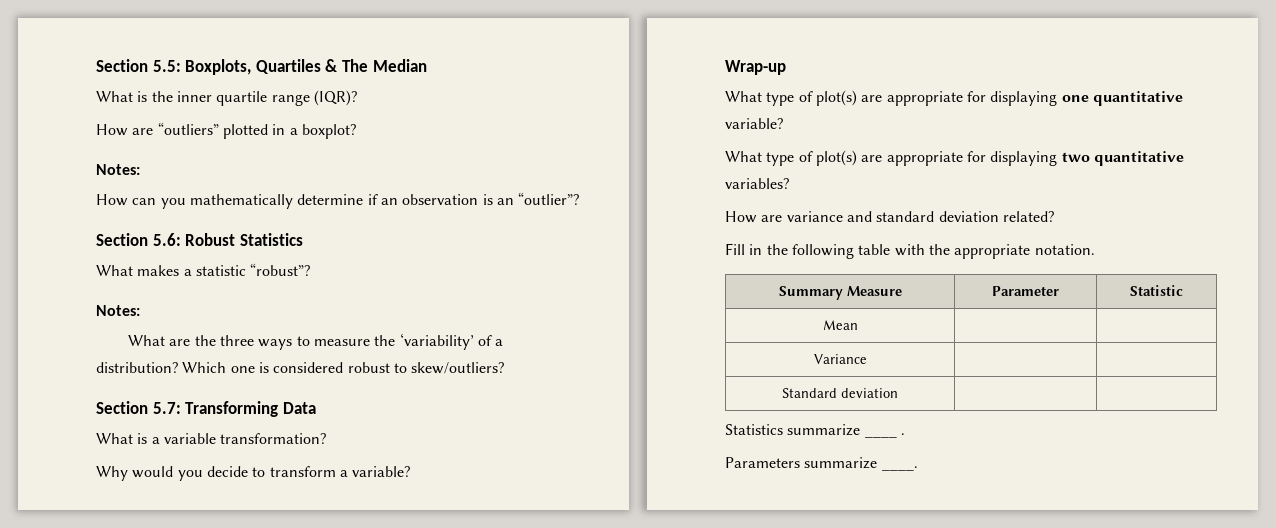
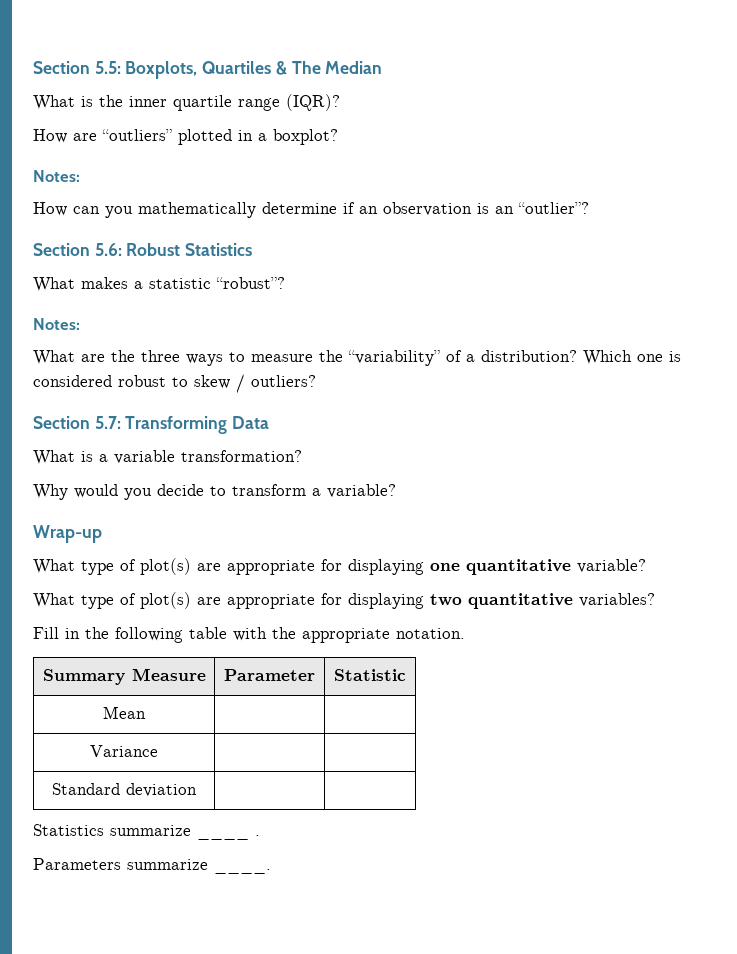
- What are the three ways to measure the ‘variability’ of a distribution?
+ What are the three ways to measure the “variability” of a distribution?
- Which one is considered robust to skew/outliers?
+ Which one is considered robust to skew / outliers?
- How are variance and standard deviation related?

